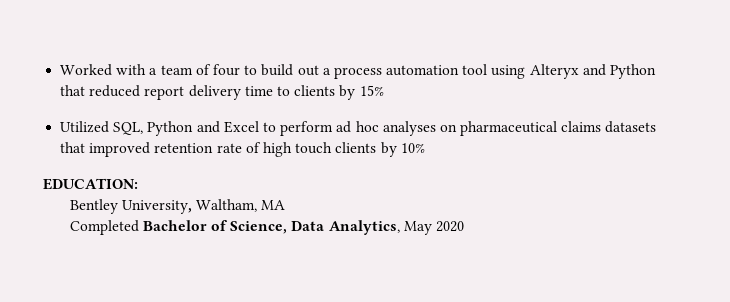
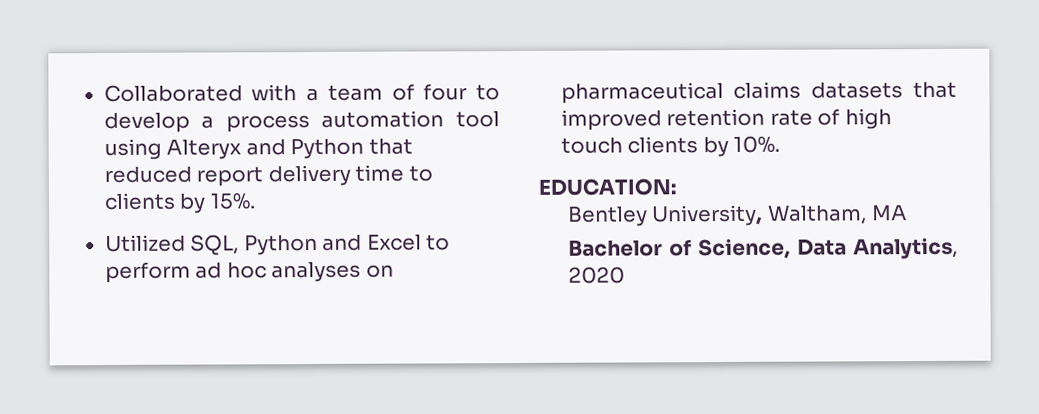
- Worked with a team of four to build out a process automation tool using Alteryx and Python that reduced report delivery time to clients by 15%
+ Collaborated with a team of four to develop a process automation tool using Alteryx and Python that reduced report delivery time to clients by 15%.
- Utilized SQL, Python and Excel to perform ad hoc analyses on pharmaceutical claims datasets that improved retention rate of high touch clients by 10%
+ Utilized SQL, Python and Excel to perform ad hoc analyses on pharmaceutical claims datasets that improved retention rate of high touch clients by 10%.
- Completed Bachelor of Science, Data Analytics, May 2020
+ Bachelor of Science, Data Analytics, 2020

